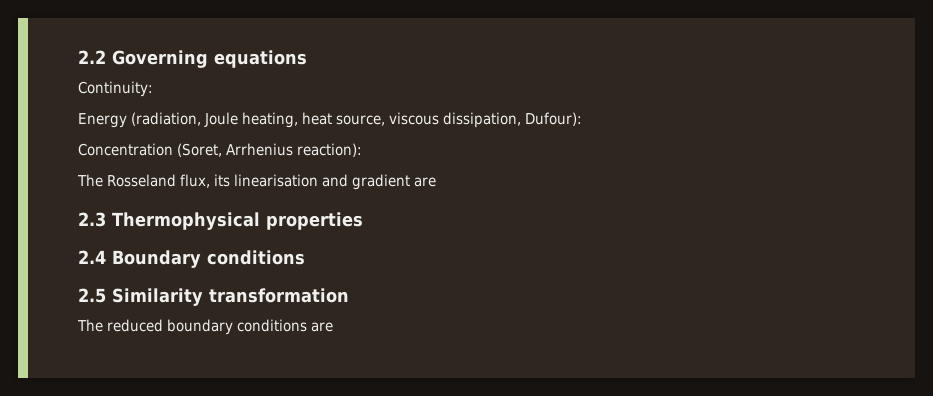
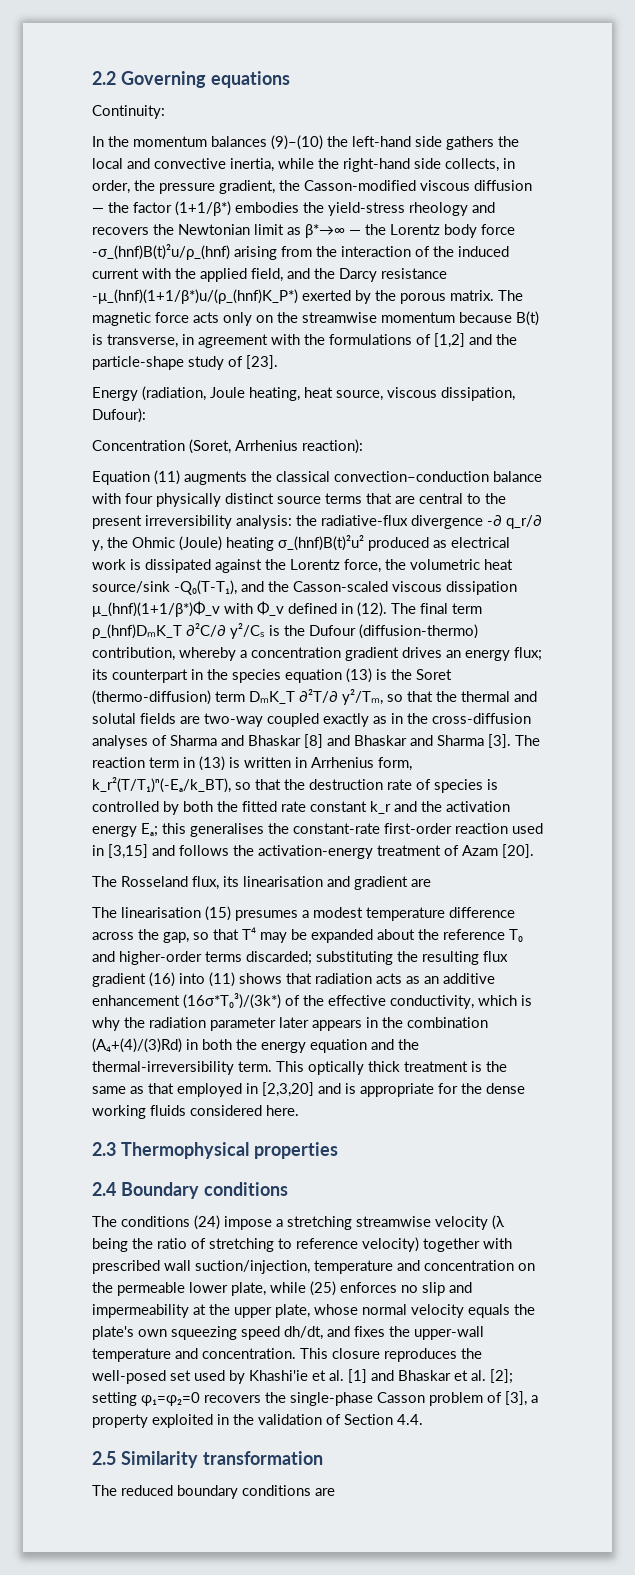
+ In the momentum balances (9)–(10) the left-hand side gathers the local and convective inertia, while the right-hand side collects, in order, the pressure gradient, the Casson-modified viscous diffusion — the factor (1+1/β*) embodies the yield-stress rheology and recovers the Newtonian limit as β*→∞ — the Lorentz body force -σ_(hnf)B(t)²u/ρ_(hnf) arising from the interaction of the induced current with the applied field, and the Darcy resistance -μ_(hnf)(1+1/β*)u/(ρ_(hnf)K_P*) exerted by the porous matrix. The magnetic force acts only on the streamwise momentum because B(t) is transverse, in agreement with the formulations of [1,2] and the particle-shape study of [23].
+ Equation (11) augments the classical convection–conduction balance with four physically distinct source terms that are central to the present irreversibility analysis: the radiative-flux divergence -∂ q_r/∂ y, the Ohmic (Joule) heating σ_(hnf)B(t)²u² produced as electrical work is dissipated against the Lorentz force, the volumetric heat source/sink -Q₀(T-T₁), and the Casson-scaled viscous dissipation μ_(hnf)(1+1/β*)Φ_v with Φ_v defined in (12). The final term ρ_(hnf)DₘK_T ∂²C/∂ y²/Cₛ is the Dufour (diffusion-thermo) contribution, whereby a concentration gradient drives an energy flux; its counterpart in the species equation (13) is the Soret (thermo-diffusion) term DₘK_T ∂²T/∂ y²/Tₘ, so that the thermal and solutal fields are two-way coupled exactly as in the cross-diffusion analyses of Sharma and Bhaskar [8] and Bhaskar and Sharma [3]. The reaction term in (13) is written in Arrhenius form, k_r²(T/T₁)ⁿ(-Eₐ/k_BT), so that the destruction rate of species is controlled by both the fitted rate constant k_r and the activation energy Eₐ; this generalises the constant-rate first-order reaction used in [3,15] and follows the activation-energy treatment of Azam [20].
+ The linearisation (15) presumes a modest temperature difference across the gap, so that T⁴ may be expanded about the reference T₀ and higher-order terms discarded; substituting the resulting flux gradient (16) into (11) shows that radiation acts as an additive enhancement (16σ*T₀³)/(3k*) of the effective conductivity, which is why the radiation parameter later appears in the combination (A₄+(4)/(3)Rd) in both the energy equation and the thermal-irreversibility term. This optically thick treatment is the same as that employed in [2,3,20] and is appropriate for the dense working fluids considered here.
+ The conditions (24) impose a stretching streamwise velocity (λ being the ratio of stretching to reference velocity) together with prescribed wall suction/injection, temperature and concentration on the permeable lower plate, while (25) enforces no slip and impermeability at the upper plate, whose normal velocity equals the plate's own squeezing speed dh/dt, and fixes the upper-wall temperature and concentration. This closure reproduces the well-posed set used by Khashi'ie et al. [1] and Bhaskar et al. [2]; setting φ₁=φ₂=0 recovers the single-phase Casson problem of [3], a property exploited in the validation of Section 4.4.

